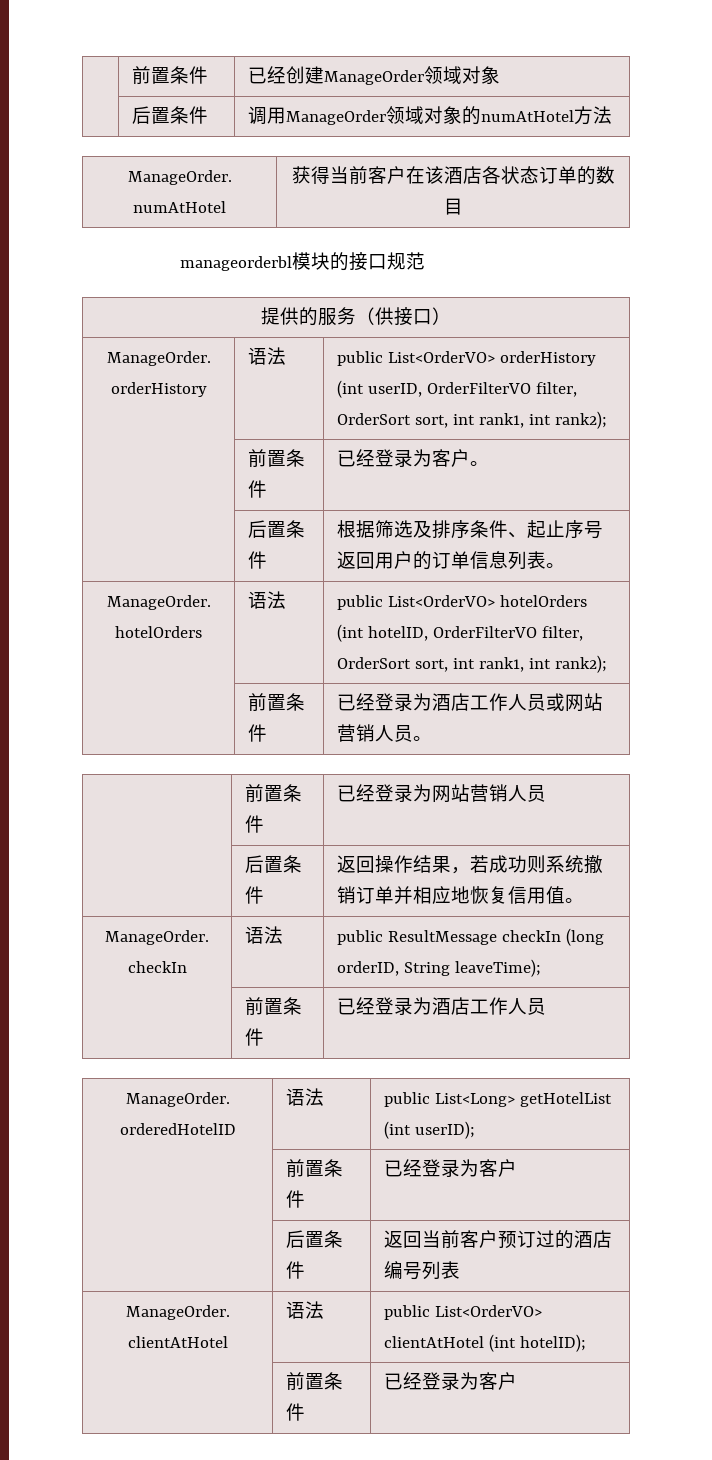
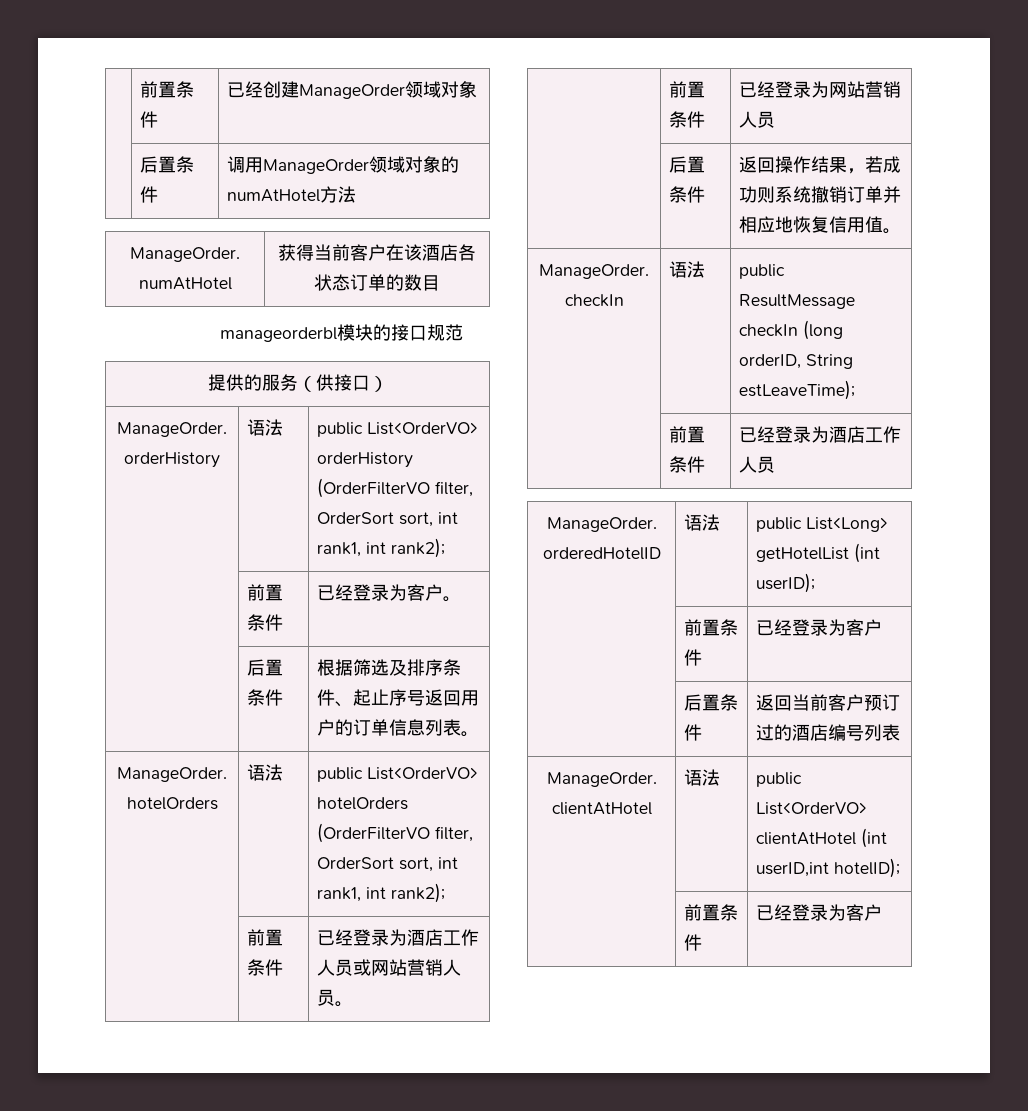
- ManageOrder. orderHistory | 语法 | public List<OrderVO> orderHistory (int userID, OrderFilterVO filter, OrderSort sort, int rank1, int rank2);
+ ManageOrder. orderHistory | 语法 | public List<OrderVO> orderHistory (OrderFilterVO filter, OrderSort sort, int rank1, int rank2);
- ManageOrder. hotelOrders | 语法 | public List<OrderVO> hotelOrders (int hotelID, OrderFilterVO filter, OrderSort sort, int rank1, int rank2);
+ ManageOrder. hotelOrders | 语法 | public List<OrderVO> hotelOrders (OrderFilterVO filter, OrderSort sort, int rank1, int rank2);
- ManageOrder. checkIn | 语法 | public ResultMessage checkIn (long orderID, String leaveTime);
+ ManageOrder. checkIn | 语法 | public ResultMessage checkIn (long orderID, String estLeaveTime);
- ManageOrder. clientAtHotel | 语法 | public List<OrderVO> clientAtHotel (int hotelID);
+ ManageOrder. clientAtHotel | 语法 | public List<OrderVO> clientAtHotel (int userID,int hotelID);

